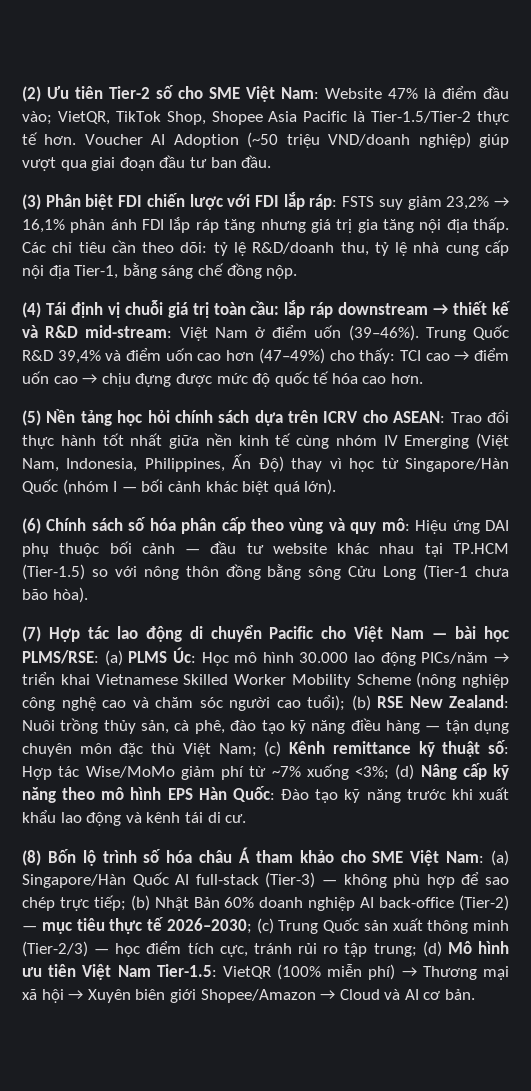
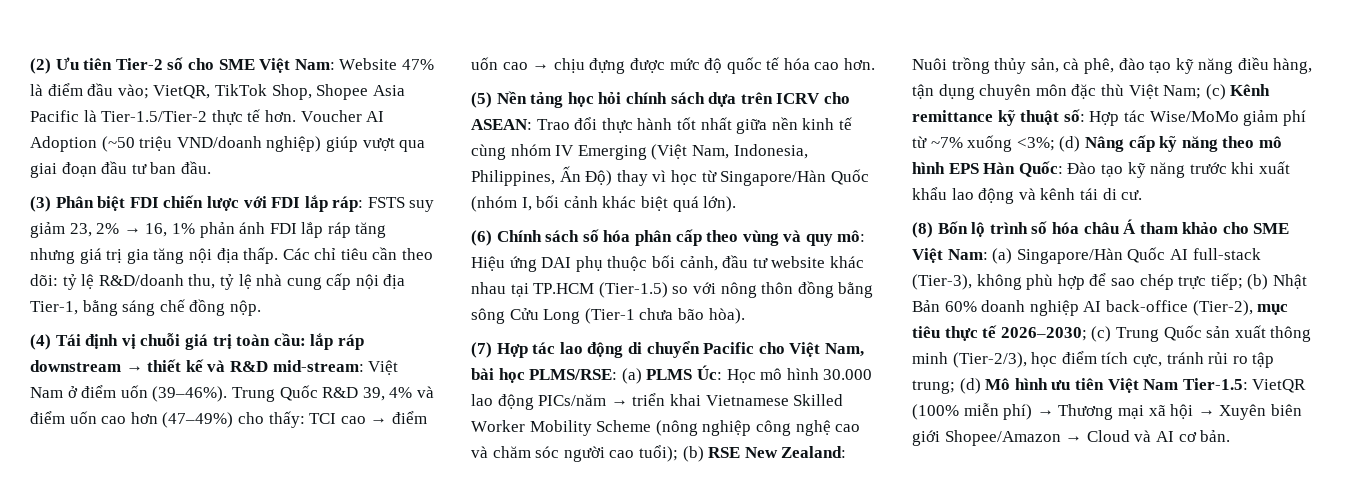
- (3) Phân biệt FDI chiến lược với FDI lắp ráp: FSTS suy giảm 23,2% → 16,1% phản ánh FDI lắp ráp tăng nhưng giá trị gia tăng nội địa thấp.
+ (3) Phân biệt FDI chiến lược với FDI lắp ráp: FSTS suy giảm 23, 2% → 16, 1% phản ánh FDI lắp ráp tăng nhưng giá trị gia tăng nội địa thấp.
- Trung Quốc R&D 39,4% và điểm uốn cao hơn (47–49%) cho thấy: TCI cao → điểm uốn cao → chịu đựng được mức độ quốc tế hóa cao hơn.
+ Trung Quốc R&D 39, 4% và điểm uốn cao hơn (47–49%) cho thấy: TCI cao → điểm uốn cao → chịu đựng được mức độ quốc tế hóa cao hơn.
- (5) Nền tảng học hỏi chính sách dựa trên ICRV cho ASEAN: Trao đổi thực hành tốt nhất giữa nền kinh tế cùng nhóm IV Emerging (Việt Nam, Indonesia, Philippines, Ấn Độ) thay vì học từ Singapore/Hàn Quốc (nhóm I — bối cảnh khác biệt quá lớn).
+ (5) Nền tảng học hỏi chính sách dựa trên ICRV cho ASEAN: Trao đổi thực hành tốt nhất giữa nền kinh tế cùng nhóm IV Emerging (Việt Nam, Indonesia, Philippines, Ấn Độ) thay vì học từ Singapore/Hàn Quốc (nhóm I, bối cảnh khác biệt quá lớn).
- (6) Chính sách số hóa phân cấp theo vùng và quy mô: Hiệu ứng DAI phụ thuộc bối cảnh — đầu tư website khác nhau tại TP.HCM (Tier-1.5) so với nông thôn đồng bằng sông Cửu Long (Tier-1 chưa bão hòa).
+ (6) Chính sách số hóa phân cấp theo vùng và quy mô: Hiệu ứng DAI phụ thuộc bối cảnh, đầu tư website khác nhau tại TP.HCM (Tier-1.5) so với nông thôn đồng bằng sông Cửu Long (Tier-1 chưa bão hòa).
- (7) Hợp tác lao động di chuyển Pacific cho Việt Nam — bài học PLMS/RSE:
+ (7) Hợp tác lao động di chuyển Pacific cho Việt Nam, bài học PLMS/RSE:
- Nuôi trồng thủy sản, cà phê, đào tạo kỹ năng điều hàng — tận dụng chuyên môn đặc thù Việt Nam;
+ Nuôi trồng thủy sản, cà phê, đào tạo kỹ năng điều hàng, tận dụng chuyên môn đặc thù Việt Nam;
- (a) Singapore/Hàn Quốc AI full-stack (Tier-3) — không phù hợp để sao chép trực tiếp;
+ (a) Singapore/Hàn Quốc AI full-stack (Tier-3), không phù hợp để sao chép trực tiếp;
- (b) Nhật Bản 60% doanh nghiệp AI back-office (Tier-2) — mục tiêu thực tế 2026–2030;
+ (b) Nhật Bản 60% doanh nghiệp AI back-office (Tier-2), mục tiêu thực tế 2026–2030;
- (c) Trung Quốc sản xuất thông minh (Tier-2/3) — học điểm tích cực, tránh rủi ro tập trung;
+ (c) Trung Quốc sản xuất thông minh (Tier-2/3), học điểm tích cực, tránh rủi ro tập trung;

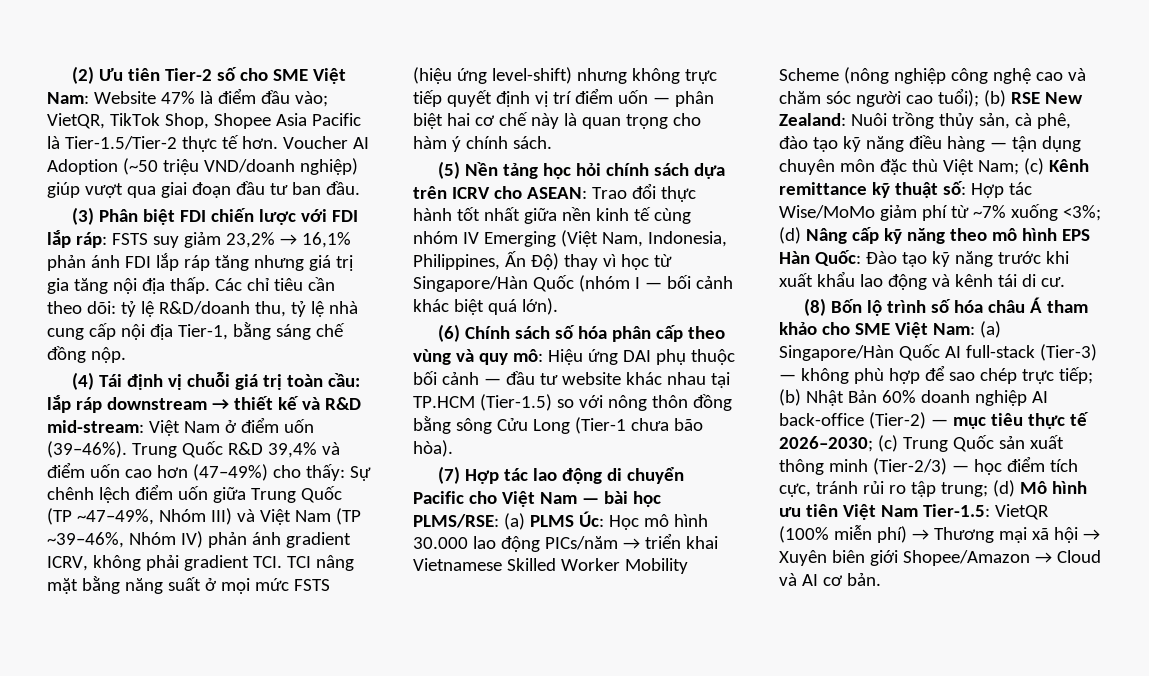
- (3) Phân biệt FDI chiến lược với FDI lắp ráp: FSTS suy giảm 23, 2% → 16, 1% phản ánh FDI lắp ráp tăng nhưng giá trị gia tăng nội địa thấp.
+ (3) Phân biệt FDI chiến lược với FDI lắp ráp: FSTS suy giảm 23,2% → 16,1% phản ánh FDI lắp ráp tăng nhưng giá trị gia tăng nội địa thấp.
- Trung Quốc R&D 39, 4% và điểm uốn cao hơn (47–49%) cho thấy: TCI cao → điểm uốn cao → chịu đựng được mức độ quốc tế hóa cao hơn.
+ Trung Quốc R&D 39,4% và điểm uốn cao hơn (47–49%) cho thấy: Sự chênh lệch điểm uốn giữa Trung Quốc (TP ~47–49%, Nhóm III) và Việt Nam (TP ~39–46%, Nhóm IV) phản ánh gradient ICRV, không phải gradient TCI. TCI nâng mặt bằng năng suất ở mọi mức FSTS (hiệu ứng level-shift) nhưng không trực tiếp quyết định vị trí điểm uốn — phân biệt hai cơ chế này là quan trọng cho hàm ý chính sách.
- (5) Nền tảng học hỏi chính sách dựa trên ICRV cho ASEAN: Trao đổi thực hành tốt nhất giữa nền kinh tế cùng nhóm IV Emerging (Việt Nam, Indonesia, Philippines, Ấn Độ) thay vì học từ Singapore/Hàn Quốc (nhóm I, bối cảnh khác biệt quá lớn).
+ (5) Nền tảng học hỏi chính sách dựa trên ICRV cho ASEAN: Trao đổi thực hành tốt nhất giữa nền kinh tế cùng nhóm IV Emerging (Việt Nam, Indonesia, Philippines, Ấn Độ) thay vì học từ Singapore/Hàn Quốc (nhóm I — bối cảnh khác biệt quá lớn).
- (6) Chính sách số hóa phân cấp theo vùng và quy mô: Hiệu ứng DAI phụ thuộc bối cảnh, đầu tư website khác nhau tại TP.HCM (Tier-1.5) so với nông thôn đồng bằng sông Cửu Long (Tier-1 chưa bão hòa).
+ (6) Chính sách số hóa phân cấp theo vùng và quy mô: Hiệu ứng DAI phụ thuộc bối cảnh — đầu tư website khác nhau tại TP.HCM (Tier-1.5) so với nông thôn đồng bằng sông Cửu Long (Tier-1 chưa bão hòa).
- (7) Hợp tác lao động di chuyển Pacific cho Việt Nam, bài học PLMS/RSE:
+ (7) Hợp tác lao động di chuyển Pacific cho Việt Nam — bài học PLMS/RSE:
- Nuôi trồng thủy sản, cà phê, đào tạo kỹ năng điều hàng, tận dụng chuyên môn đặc thù Việt Nam;
+ Nuôi trồng thủy sản, cà phê, đào tạo kỹ năng điều hàng — tận dụng chuyên môn đặc thù Việt Nam;
- (a) Singapore/Hàn Quốc AI full-stack (Tier-3), không phù hợp để sao chép trực tiếp;
+ (a) Singapore/Hàn Quốc AI full-stack (Tier-3) — không phù hợp để sao chép trực tiếp;
- (b) Nhật Bản 60% doanh nghiệp AI back-office (Tier-2), mục tiêu thực tế 2026–2030;
+ (b) Nhật Bản 60% doanh nghiệp AI back-office (Tier-2) — mục tiêu thực tế 2026–2030;
- (c) Trung Quốc sản xuất thông minh (Tier-2/3), học điểm tích cực, tránh rủi ro tập trung;
+ (c) Trung Quốc sản xuất thông minh (Tier-2/3) — học điểm tích cực, tránh rủi ro tập trung;

